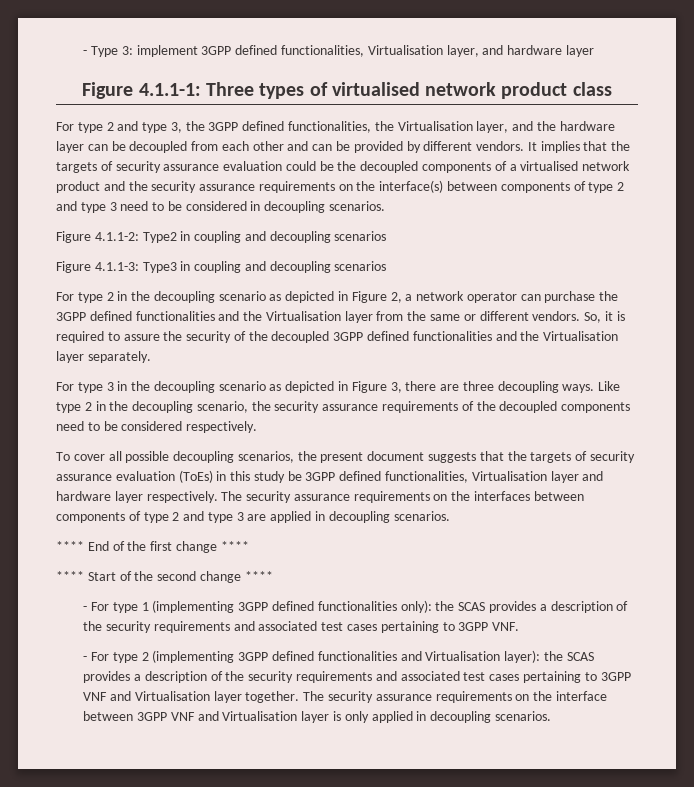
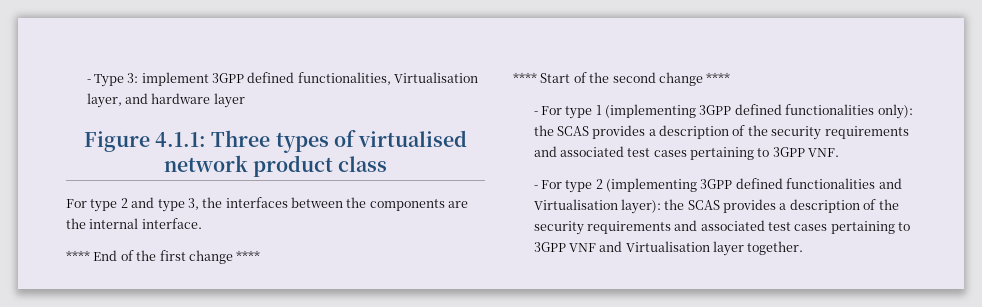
- Figure 4.1.1-1: Three types of virtualised network product class
+ Figure 4.1.1: Three types of virtualised network product class
- For type 2 and type 3, the 3GPP defined functionalities, the Virtualisation layer, and the hardware layer can be decoupled from each other and can be provided by different vendors. It implies that the targets of security assurance evaluation could be the decoupled components of a virtualised network product and the security assurance requirements on the interface(s) between components of type 2 and type 3 need to be considered in decoupling scenarios.
- Figure 4.1.1-2: Type2 in coupling and decoupling scenarios
- Figure 4.1.1-3: Type3 in coupling and decoupling scenarios
- For type 2 in the decoupling scenario as depicted in Figure 2, a network operator can purchase the 3GPP defined functionalities and the Virtualisation layer from the same or different vendors. So, it is required to assure the security of the decoupled 3GPP defined functionalities and the Virtualisation layer separately.
- For type 3 in the decoupling scenario as depicted in Figure 3, there are three decoupling ways. Like type 2 in the decoupling scenario, the security assurance requirements of the decoupled components need to be considered respectively.
- To cover all possible decoupling scenarios, the present document suggests that the targets of security assurance evaluation (ToEs) in this study be 3GPP defined functionalities, Virtualisation layer and hardware layer respectively. The security assurance requirements on the interfaces between components of type 2 and type 3 are applied in decoupling scenarios.
+ For type 2 and type 3, the interfaces between the components are the internal interface.
- The security assurance requirements on the interface between 3GPP VNF and Virtualisation layer is only applied in decoupling scenarios.

